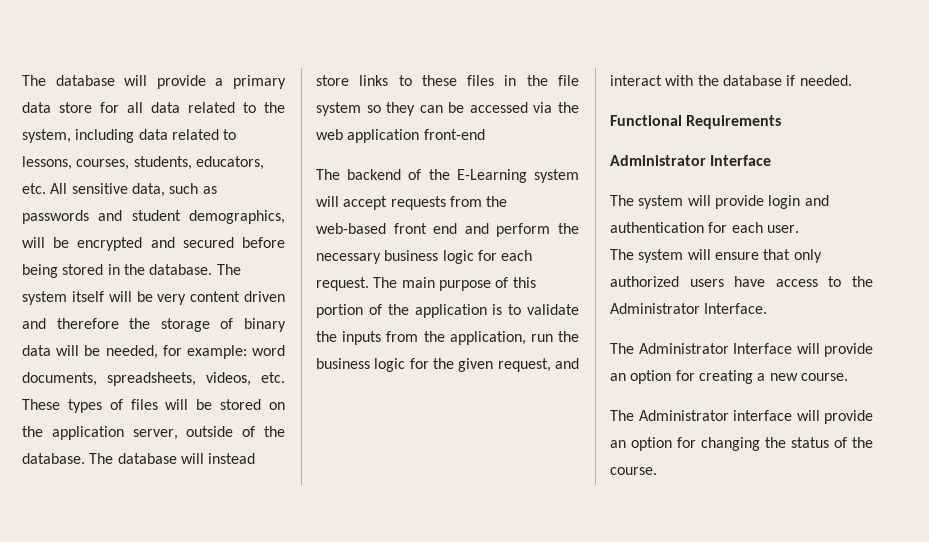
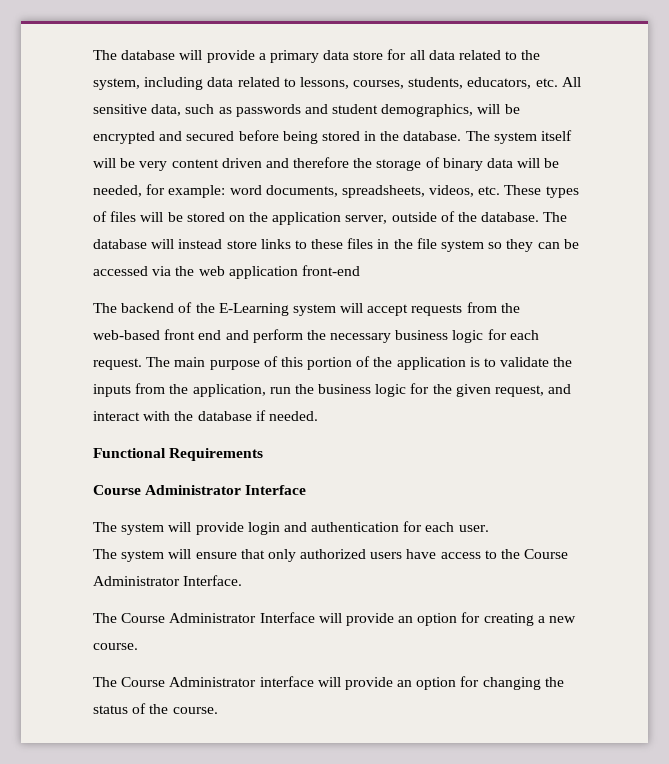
  Functional Requirements
- Administrator Interface
+ Course Administrator Interface
- The system will ensure that only authorized users have access to the Administrator Interface.
+ The system will ensure that only authorized users have access to the Course Administrator Interface.
- The Administrator Interface will provide an option for creating a new course.
+ The Course Administrator Interface will provide an option for creating a new course.
- The Administrator interface will provide an option for changing the status of the course.
+ The Course Administrator interface will provide an option for changing the status of the course.

